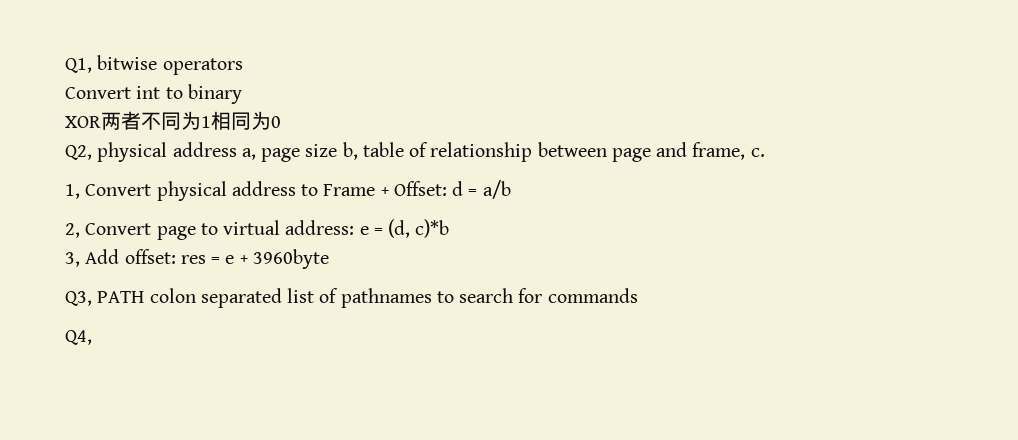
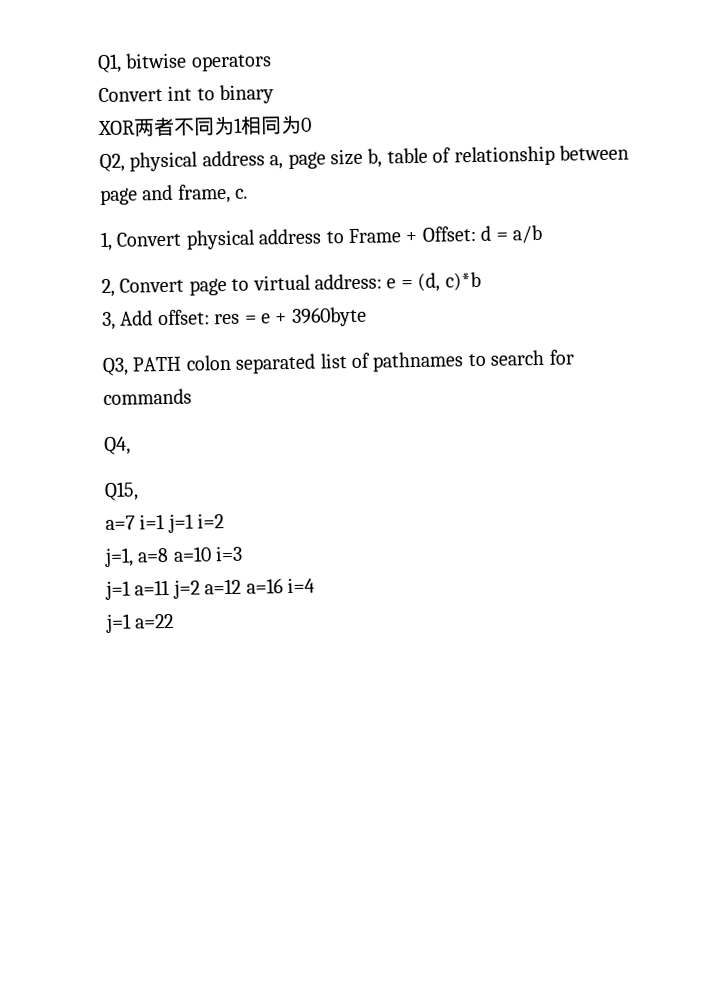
+ Q15,
+ a=7 i=1 j=1 i=2
+ j=1, a=8 a=10 i=3
+ j=1 a=11 j=2 a=12 a=16 i=4
+ j=1 a=22

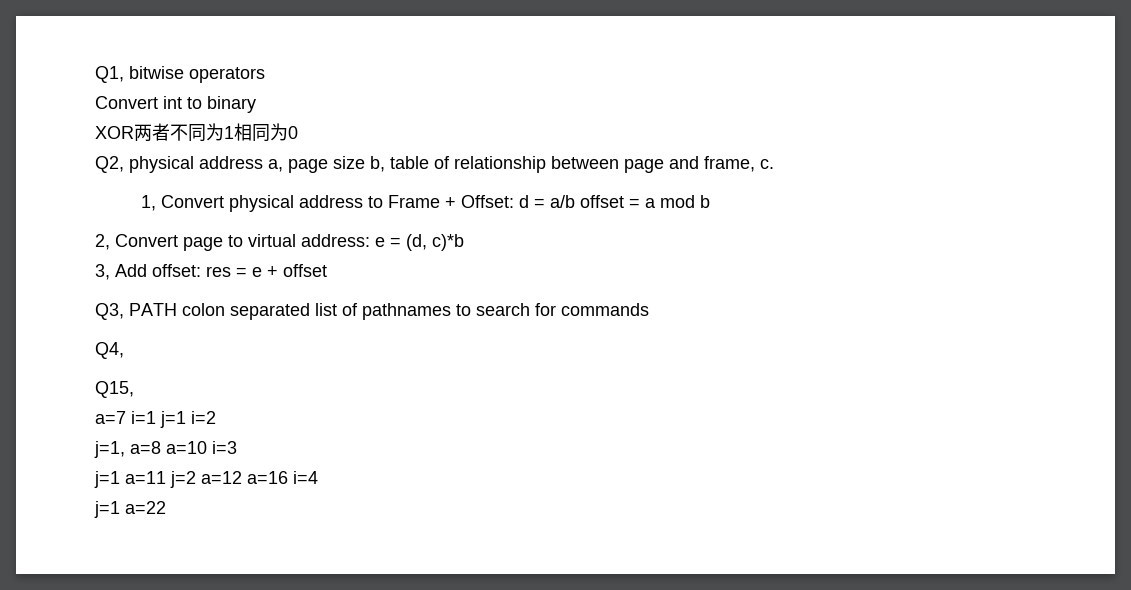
- 1, Convert physical address to Frame + Offset: d = a/b
+ 1, Convert physical address to Frame + Offset: d = a/b offset = a mod b
- 3, Add offset: res = e + 3960byte
+ 3, Add offset: res = e + offset

